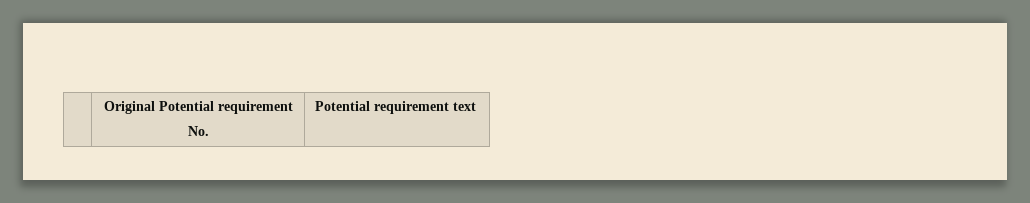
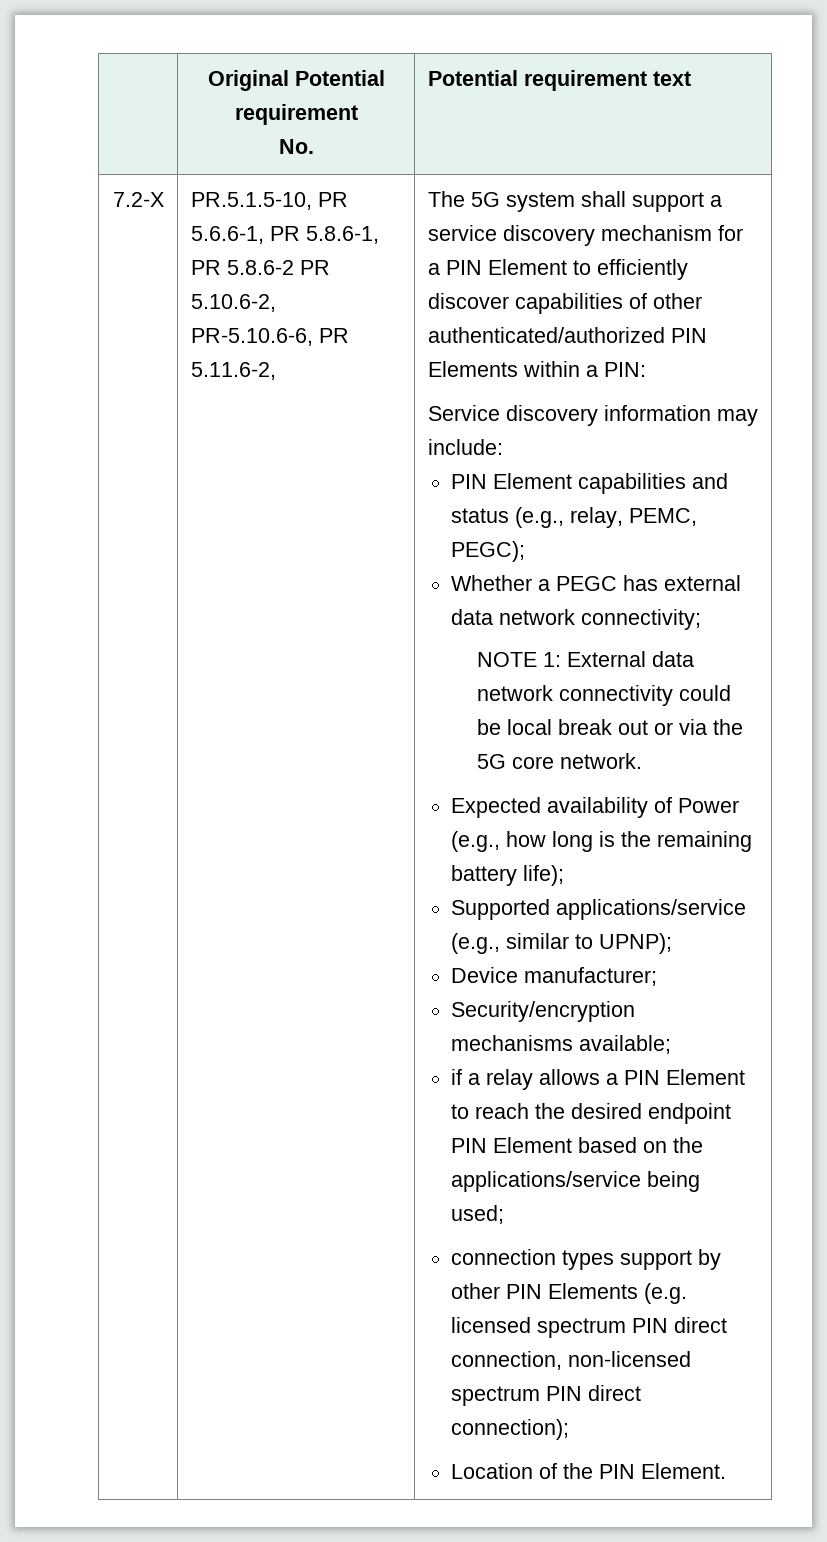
+ 7.2-X | PR.5.1.5-10, PR 5.6.6-1, PR 5.8.6-1, PR 5.8.6-2 PR 5.10.6-2, PR-5.10.6-6, PR 5.11.6-2, | The 5G system shall support a service discovery mechanism for a PIN Element to efficiently discover capabilities of other authenticated/authorized PIN Elements within a PIN:
+ Service discovery information may include:
+ PIN Element capabilities and status (e.g., relay, PEMC, PEGC);
+ Whether a PEGC has external data network connectivity;
+ NOTE 1: External data network connectivity could be local break out or via the 5G core network.
+ Expected availability of Power (e.g., how long is the remaining battery life);
+ Supported applications/service (e.g., similar to UPNP);
+ Device manufacturer;
+ Security/encryption mechanisms available;
+ if a relay allows a PIN Element to reach the desired endpoint PIN Element based on the applications/service being used;
+ connection types support by other PIN Elements (e.g. licensed spectrum PIN direct connection, non-licensed spectrum PIN direct connection);
+ Location of the PIN Element.

